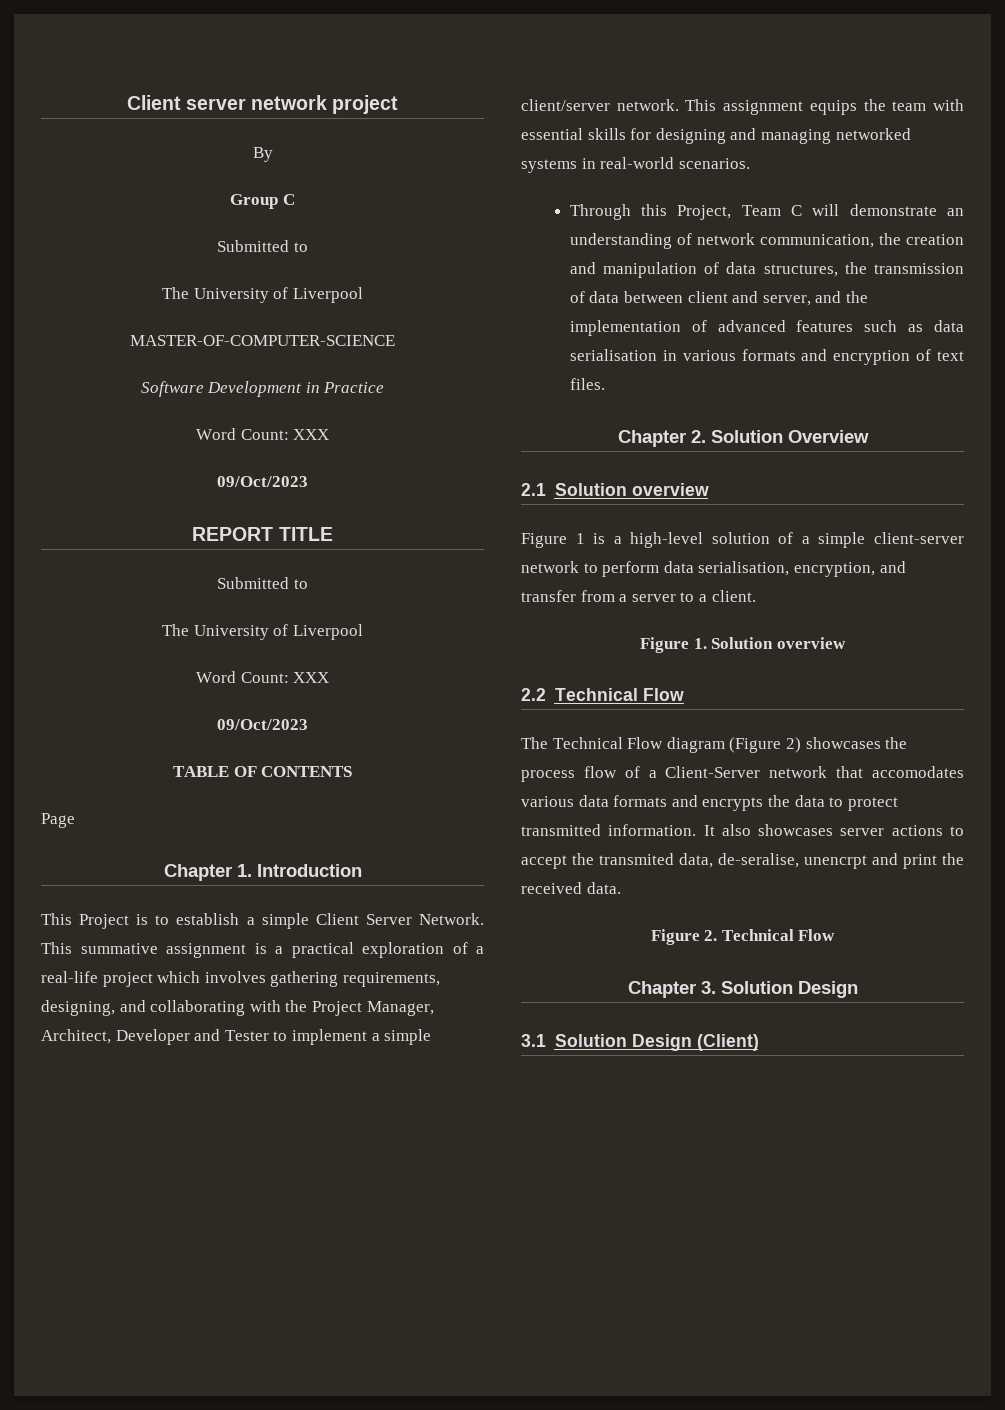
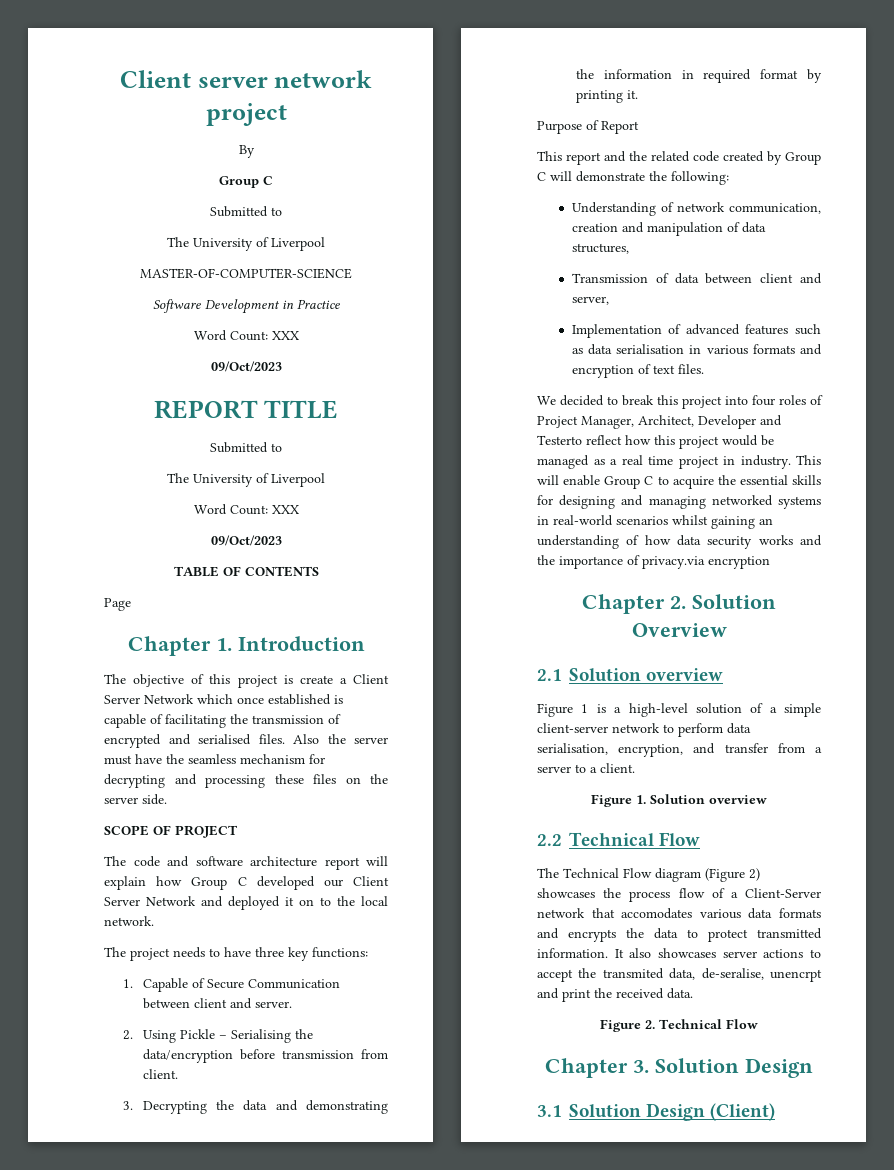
- This Project is to establish a simple Client Server Network. This summative assignment is a practical exploration of a real-life project which involves gathering requirements, designing, and collaborating with the Project Manager, Architect, Developer and Tester to implement a simple client/server network. This assignment equips the team with essential skills for designing and managing networked systems in real-world scenarios.
- Through this Project, Team C will demonstrate an understanding of network communication, the creation and manipulation of data structures, the transmission of data between client and server, and the implementation of advanced features such as data serialisation in various formats and encryption of text files.
+ The objective of this project is create a Client Server Network which once established is capable of facilitating the transmission of encrypted and serialised files. Also the server must have the seamless mechanism for decrypting and processing these files on the server side.
+ SCOPE OF PROJECT
+ The code and software architecture report will explain how Group C developed our Client Server Network and deployed it on to the local network.
+ The project needs to have three key functions:
+ 1. Capable of Secure Communication between client and server.
+ 2. Using Pickle – Serialising the data/encryption before transmission from client.
+ 3. Decrypting the data and demonstrating the information in required format by printing it.
+ Purpose of Report
+ This report and the related code created by Group C will demonstrate the following:
+ Understanding of network communication, creation and manipulation of data structures,
+ Transmission of data between client and server,
+ Implementation of advanced features such as data serialisation in various formats and encryption of text files.
+ We decided to break this project into four roles of Project Manager, Architect, Developer and Testerto reflect how this project would be managed as a real time project in industry. This will enable Group C to acquire the essential skills for designing and managing networked systems in real-world scenarios whilst gaining an understanding of how data security works and the importance of privacy.via encryption

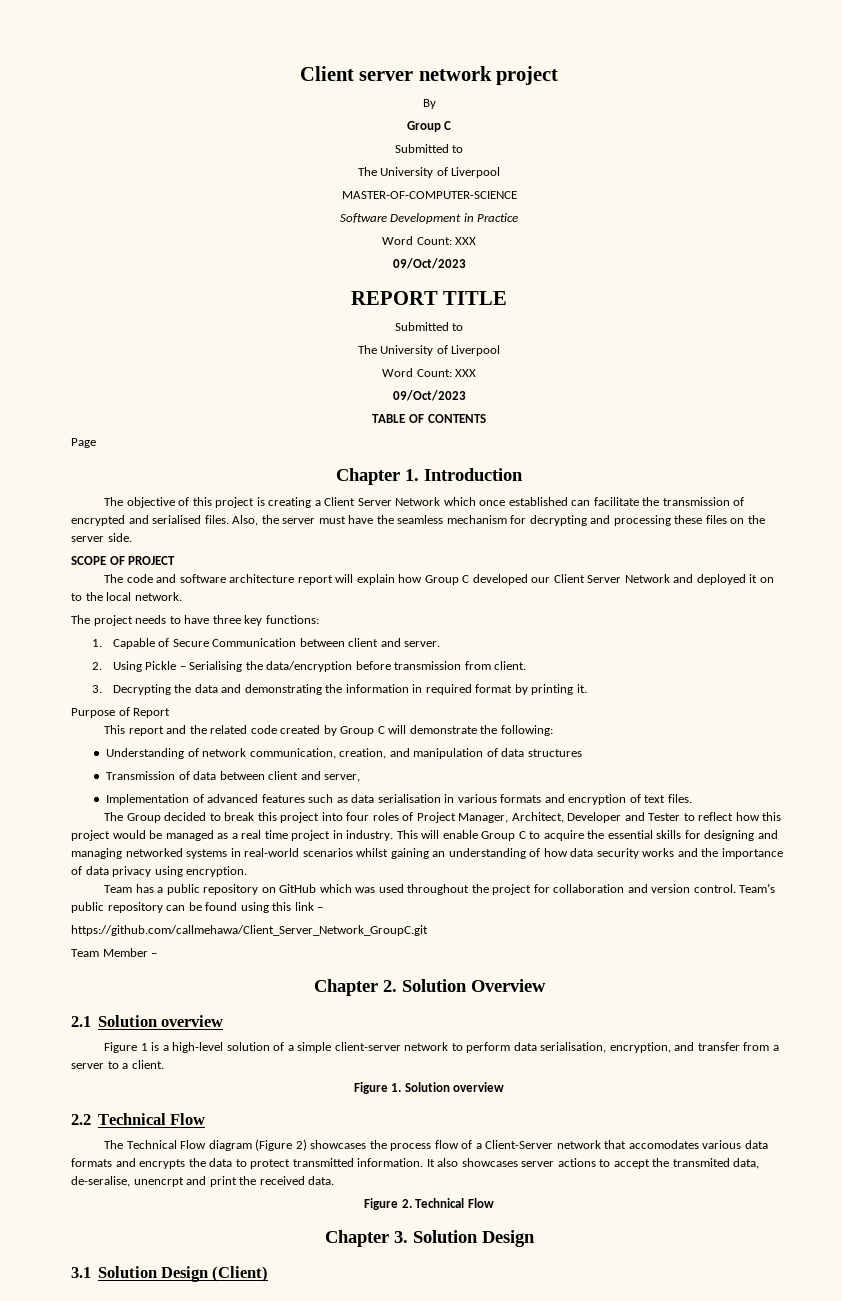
- The objective of this project is create a Client Server Network which once established is capable of facilitating the transmission of encrypted and serialised files.
+ The objective of this project is creating a Client Server Network which once established can facilitate the transmission of encrypted and serialised files.
- Also the server must have the seamless mechanism for decrypting and processing these files on the server side.
+ Also, the server must have the seamless mechanism for decrypting and processing these files on the server side.
- Understanding of network communication, creation and manipulation of data structures,
+ Understanding of network communication, creation, and manipulation of data structures
- We decided to break this project into four roles of Project Manager, Architect, Developer and Testerto reflect how this project would be managed as a real time project in industry.
+ The Group decided to break this project into four roles of Project Manager, Architect, Developer and Tester to reflect how this project would be managed as a real time project in industry.
- This will enable Group C to acquire the essential skills for designing and managing networked systems in real-world scenarios whilst gaining an understanding of how data security works and the importance of privacy.via encryption
+ This will enable Group C to acquire the essential skills for designing and managing networked systems in real-world scenarios whilst gaining an understanding of how data security works and the importance of data privacy using encryption.
+ Team has a public repository on GitHub which was used throughout the project for collaboration and version control. Team’s public repository can be found using this link –
+ https://github.com/callmehawa/Client_Server_Network_GroupC.git
+ Team Member –

